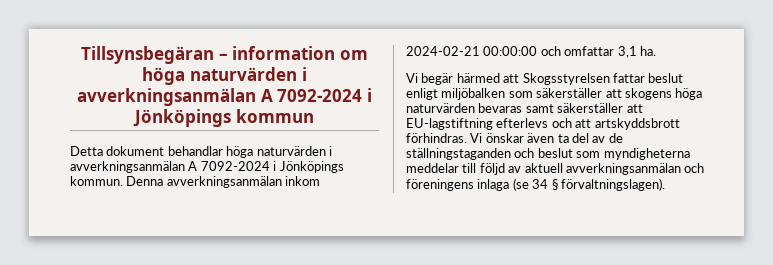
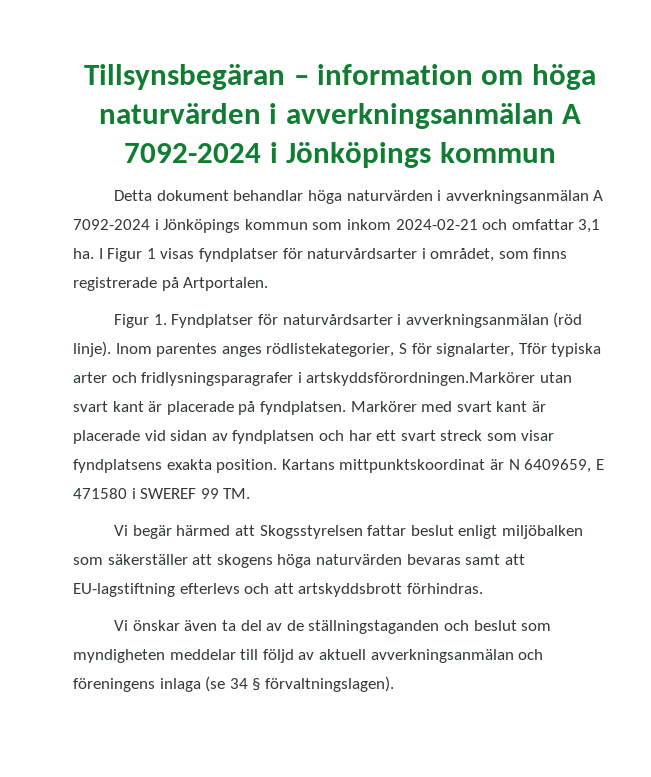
- Detta dokument behandlar höga naturvärden i avverkningsanmälan A 7092-2024 i Jönköpings kommun. Denna avverkningsanmälan inkom 2024-02-21 00:00:00 och omfattar 3,1 ha.
+ Detta dokument behandlar höga naturvärden i avverkningsanmälan A 7092-2024 i Jönköpings kommun som inkom 2024-02-21 och omfattar 3,1 ha. I Figur 1 visas fyndplatser för naturvårdsarter i området, som finns registrerade på Artportalen.
+ Figur 1. Fyndplatser för naturvårdsarter i avverkningsanmälan (röd linje). Inom parentes anges rödlistekategorier, S för signalarter, Tför typiska arter och fridlysningsparagrafer i artskyddsförordningen.Markörer utan svart kant är placerade på fyndplatsen. Markörer med svart kant är placerade vid sidan av fyndplatsen och har ett svart streck som visar fyndplatsens exakta position. Kartans mittpunktskoordinat är N 6409659, E 471580 i SWEREF 99 TM.
- Vi begär härmed att Skogsstyrelsen fattar beslut enligt miljöbalken som säkerställer att skogens höga naturvärden bevaras samt säkerställer att EU-lagstiftning efterlevs och att artskyddsbrott förhindras. Vi önskar även ta del av de ställningstaganden och beslut som myndigheterna meddelar till följd av aktuell avverkningsanmälan och föreningens inlaga (se 34 § förvaltningslagen).
+ Vi begär härmed att Skogsstyrelsen fattar beslut enligt miljöbalken som säkerställer att skogens höga naturvärden bevaras samt att EU-lagstiftning efterlevs och att artskyddsbrott förhindras.
+ Vi önskar även ta del av de ställningstaganden och beslut som myndigheten meddelar till följd av aktuell avverkningsanmälan och föreningens inlaga (se 34 § förvaltningslagen).

